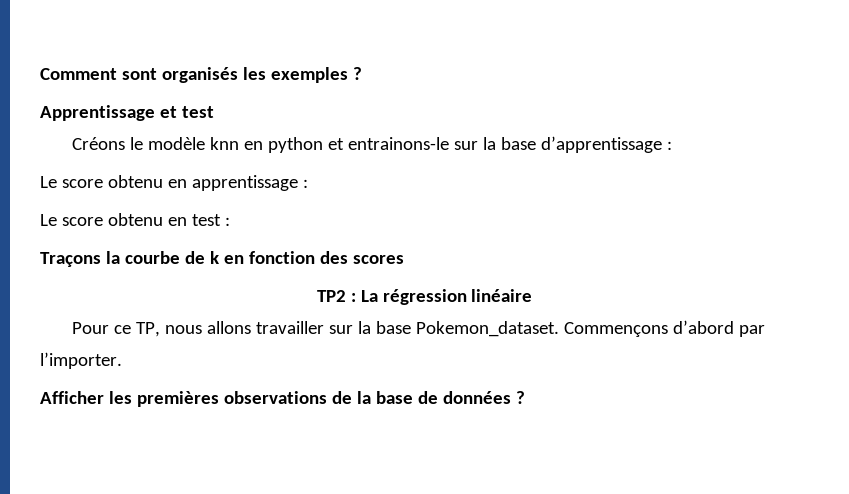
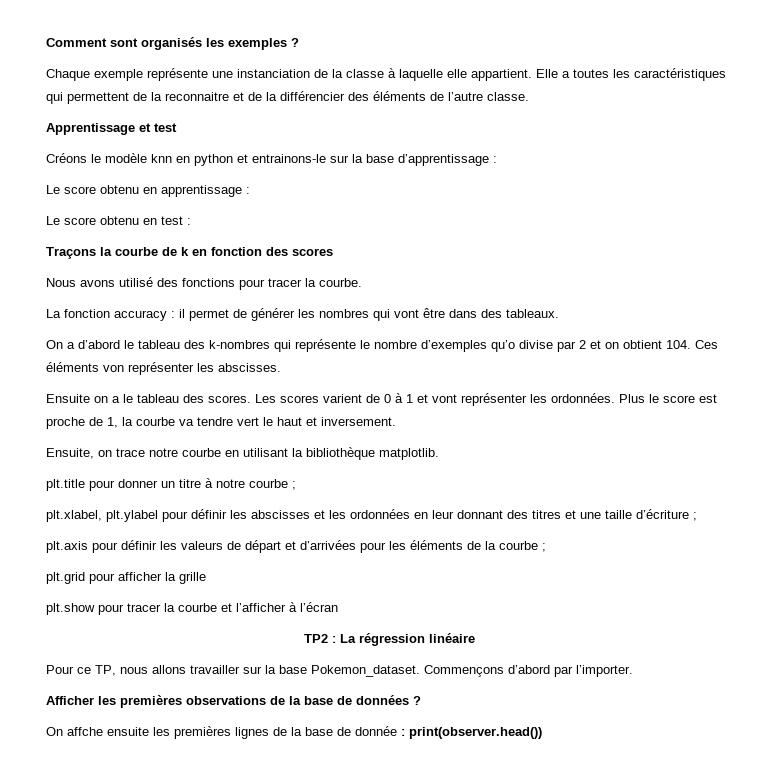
+ Chaque exemple représente une instanciation de la classe à laquelle elle appartient. Elle a toutes les caractéristiques qui permettent de la reconnaitre et de la différencier des éléments de l’autre classe.
+ Nous avons utilisé des fonctions pour tracer la courbe.
+ La fonction accuracy : il permet de générer les nombres qui vont être dans des tableaux.
+ On a d’abord le tableau des k-nombres qui représente le nombre d’exemples qu’o divise par 2 et on obtient 104. Ces éléments von représenter les abscisses.
+ Ensuite on a le tableau des scores. Les scores varient de 0 à 1 et vont représenter les ordonnées. Plus le score est proche de 1, la courbe va tendre vert le haut et inversement.
+ Ensuite, on trace notre courbe en utilisant la bibliothèque matplotlib.
+ plt.title pour donner un titre à notre courbe ;
+ plt.xlabel, plt.ylabel pour définir les abscisses et les ordonnées en leur donnant des titres et une taille d’écriture ;
+ plt.axis pour définir les valeurs de départ et d’arrivées pour les éléments de la courbe ;
+ plt.grid pour afficher la grille
+ plt.show pour tracer la courbe et l’afficher à l’écran
+ On affche ensuite les premières lignes de la base de donnée : print(observer.head())

